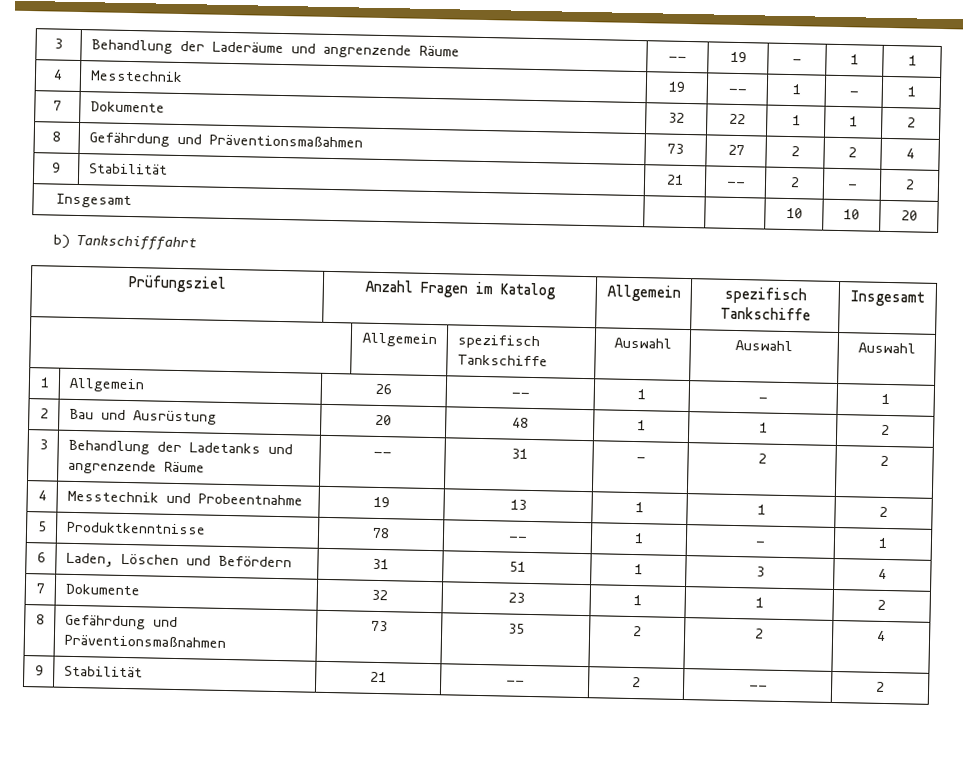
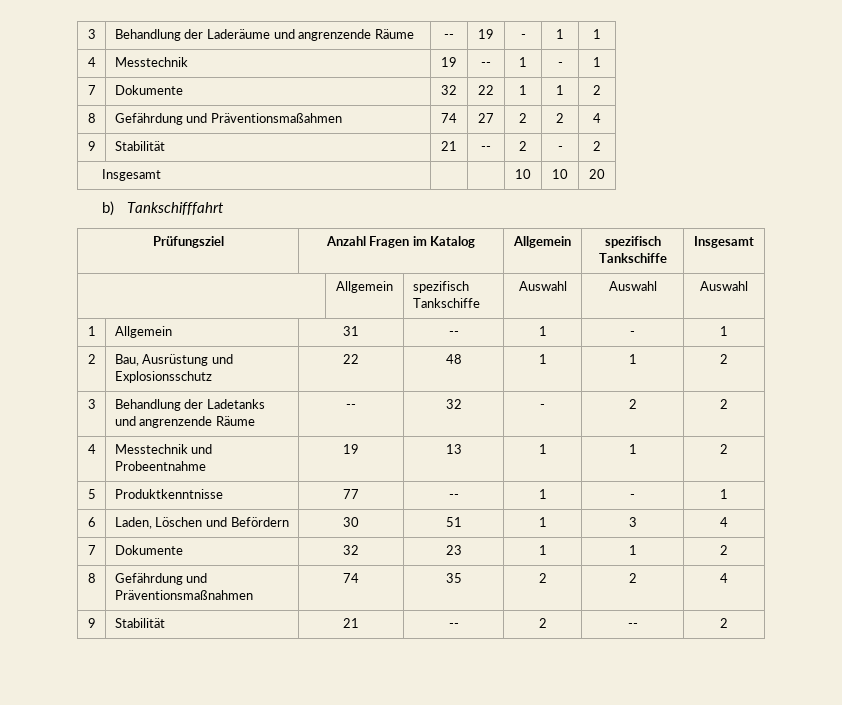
- 8 | Gefährdung und Präventionsmaßahmen | 73 | 27 | 2 | 2 | 4
+ 8 | Gefährdung und Präventionsmaßahmen | 74 | 27 | 2 | 2 | 4
- 1 | Allgemein | 26 | -- | 1 | - | 1
+ 1 | Allgemein | 31 | -- | 1 | - | 1
- 2 | Bau und Ausrüstung | 20 | 48 | 1 | 1 | 2
+ 2 | Bau, Ausrüstung und Explosionsschutz | 22 | 48 | 1 | 1 | 2
- 3 | Behandlung der Ladetanks und angrenzende Räume | -- | 31 | - | 2 | 2
+ 3 | Behandlung der Ladetanks und angrenzende Räume | -- | 32 | - | 2 | 2
- 5 | Produktkenntnisse | 78 | -- | 1 | - | 1
+ 5 | Produktkenntnisse | 77 | -- | 1 | - | 1
- 6 | Laden, Löschen und Befördern | 31 | 51 | 1 | 3 | 4
+ 6 | Laden, Löschen und Befördern | 30 | 51 | 1 | 3 | 4
- 8 | Gefährdung und Präventionsmaßnahmen | 73 | 35 | 2 | 2 | 4
+ 8 | Gefährdung und Präventionsmaßnahmen | 74 | 35 | 2 | 2 | 4

